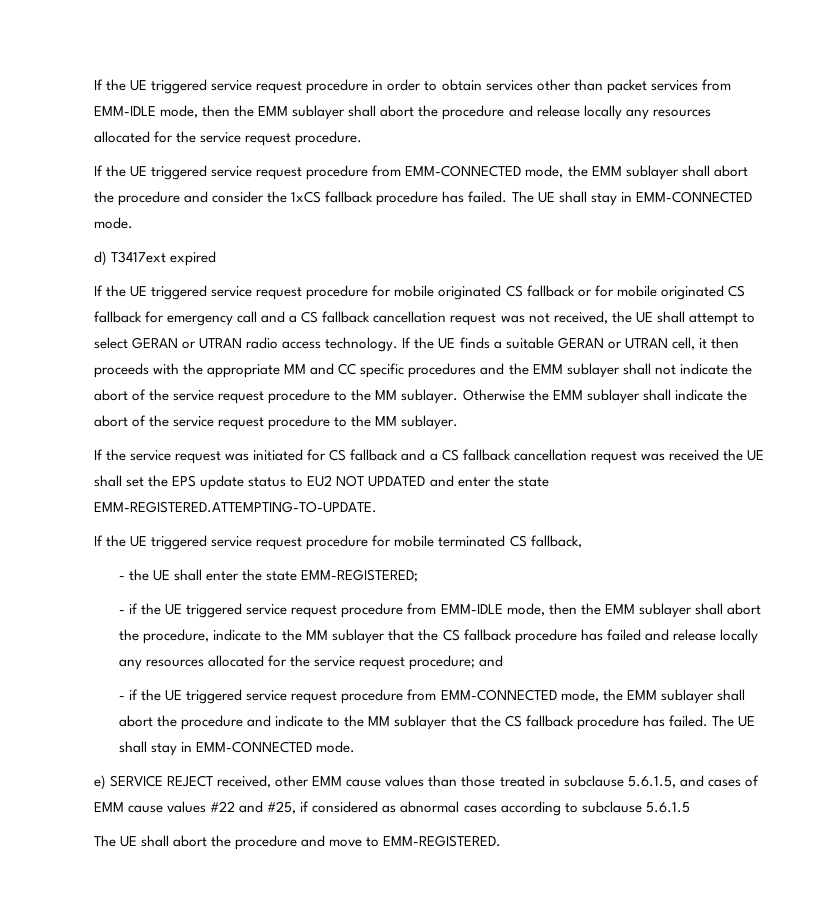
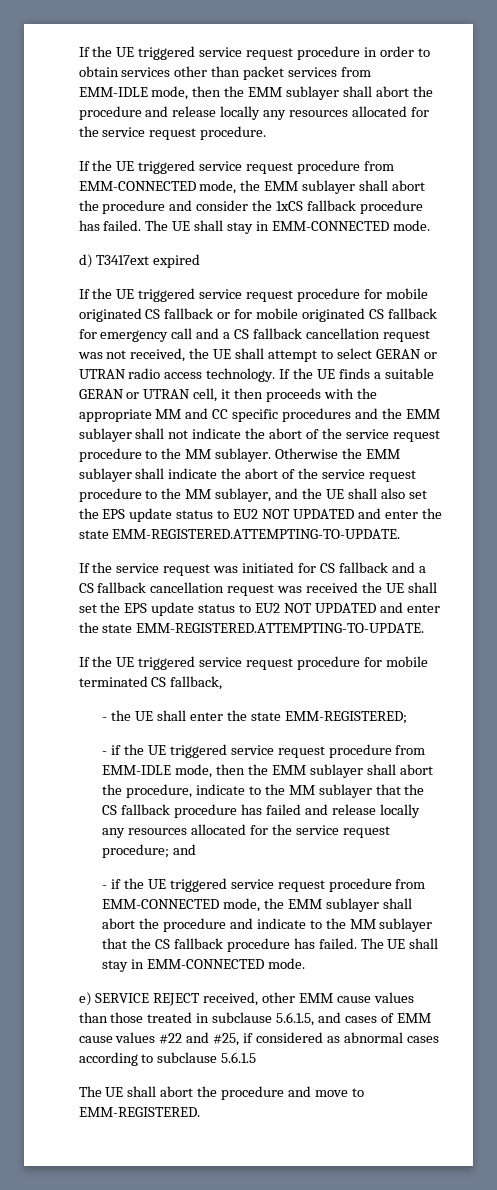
- Otherwise the EMM sublayer shall indicate the abort of the service request procedure to the MM sublayer.
+ Otherwise the EMM sublayer shall indicate the abort of the service request procedure to the MM sublayer, and the UE shall also set the EPS update status to EU2 NOT UPDATED and enter the state EMM-REGISTERED.ATTEMPTING-TO-UPDATE.

